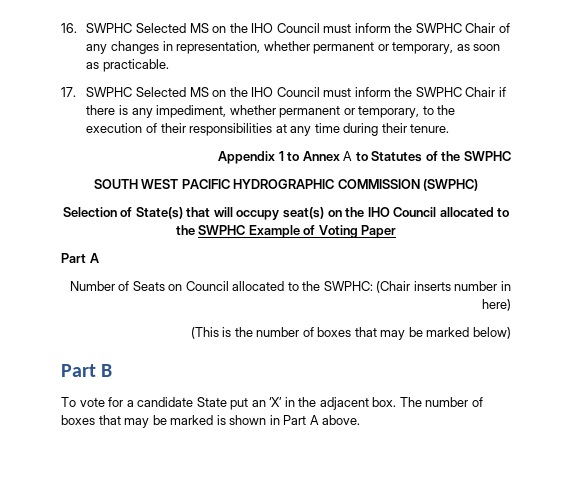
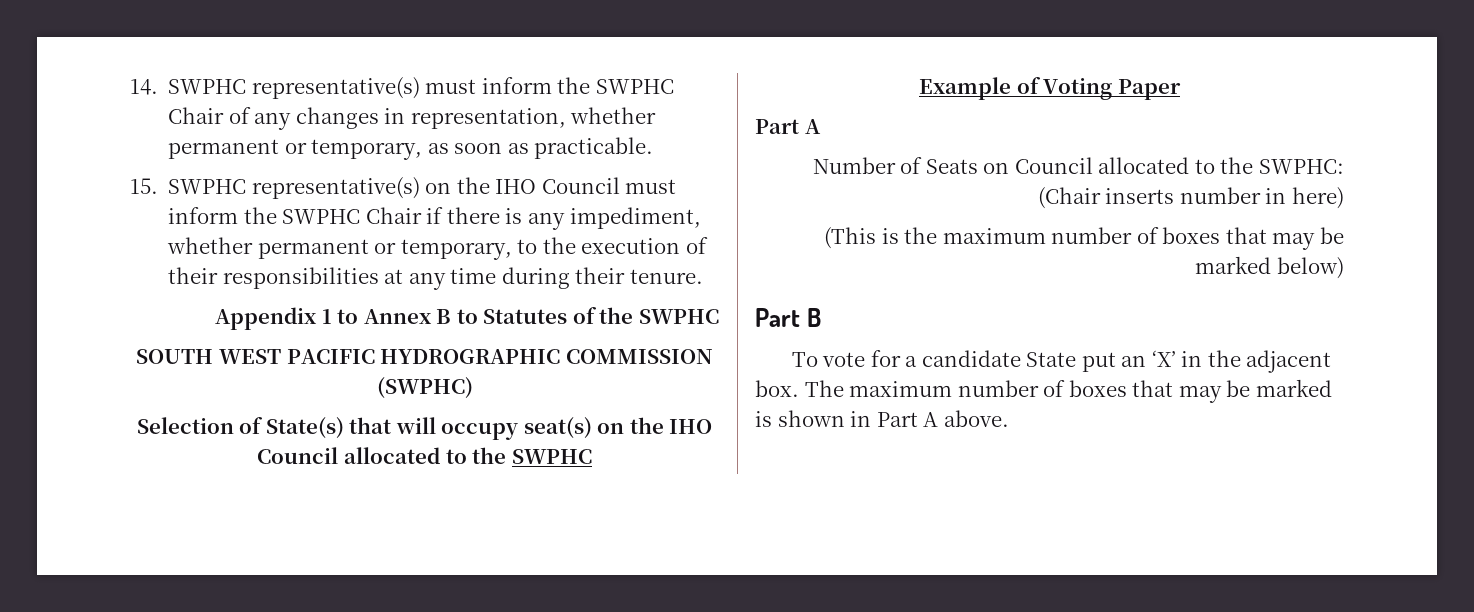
- 16. SWPHC Selected MS on the IHO Council must inform the SWPHC Chair of any changes in representation, whether permanent or temporary, as soon as practicable.
+ 14. SWPHC representative(s) must inform the SWPHC Chair of any changes in representation, whether permanent or temporary, as soon as practicable.
- 17. SWPHC Selected MS on the IHO Council must inform the SWPHC Chair if there is any impediment, whether permanent or temporary, to the execution of their responsibilities at any time during their tenure.
+ 15. SWPHC representative(s) on the IHO Council must inform the SWPHC Chair if there is any impediment, whether permanent or temporary, to the execution of their responsibilities at any time during their tenure.
- Appendix 1 to Annex A to Statutes of the SWPHC
+ Appendix 1 to Annex B to Statutes of the SWPHC
- Selection of State(s) that will occupy seat(s) on the IHO Council allocated to the SWPHC Example of Voting Paper
+ Selection of State(s) that will occupy seat(s) on the IHO Council allocated to the SWPHC
+ Example of Voting Paper
- (This is the number of boxes that may be marked below)
+ (This is the maximum number of boxes that may be marked below)
- The number of boxes that may be marked is shown in Part A above.
+ The maximum number of boxes that may be marked is shown in Part A above.

